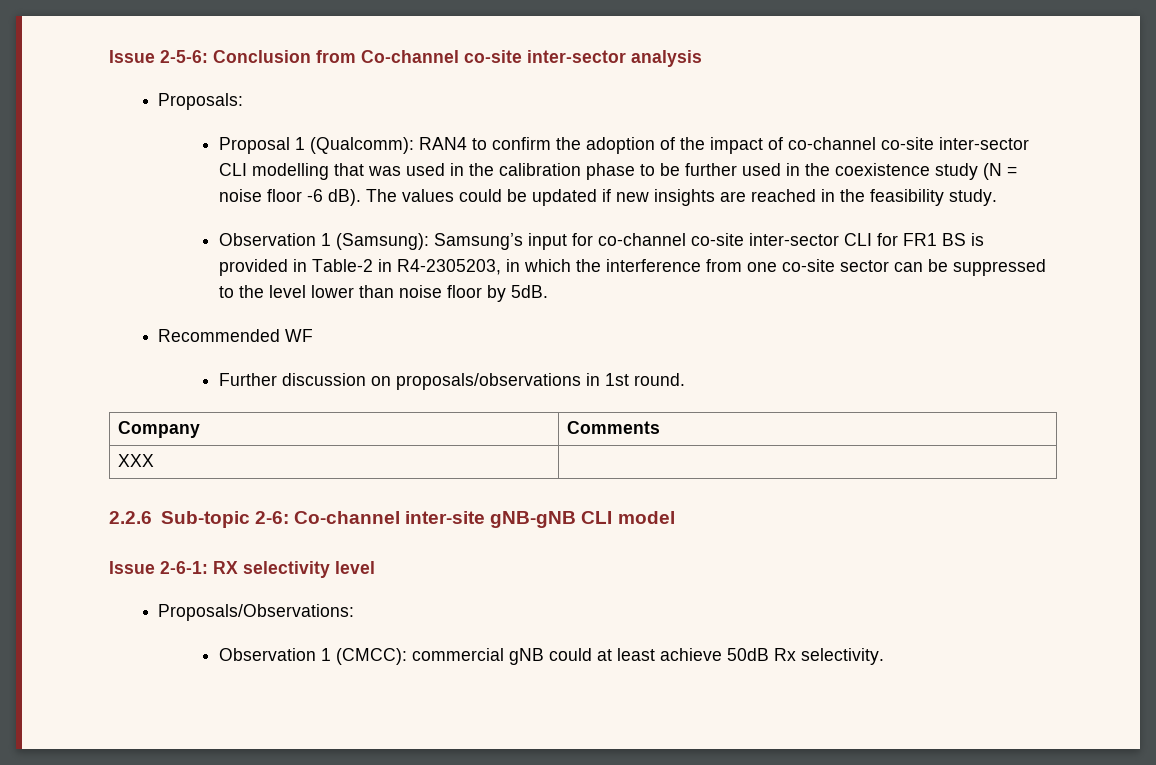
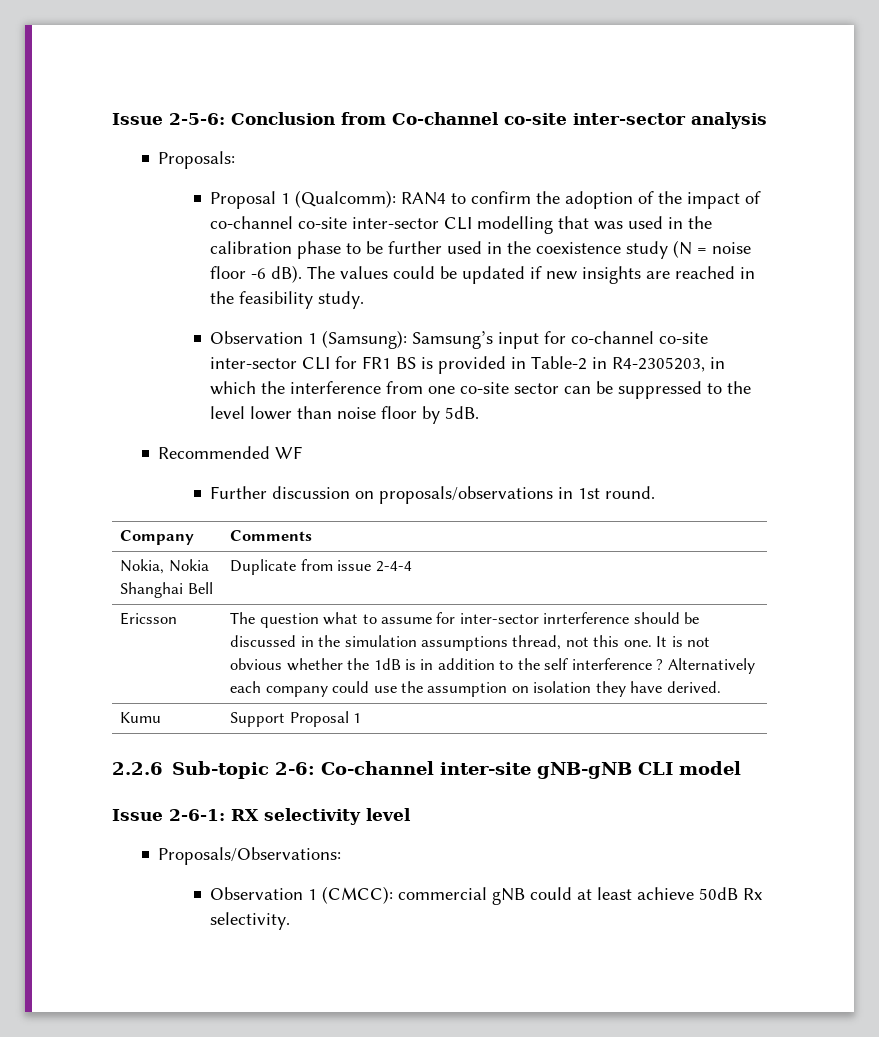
- XXX |
+ Nokia, Nokia Shanghai Bell | Duplicate from issue 2-4-4
+ Ericsson | The question what to assume for inter-sector inrterference should be discussed in the simulation assumptions thread, not this one. It is not obvious whether the 1dB is in addition to the self interference ? Alternatively each company could use the assumption on isolation they have derived.
+ Kumu | Support Proposal 1

